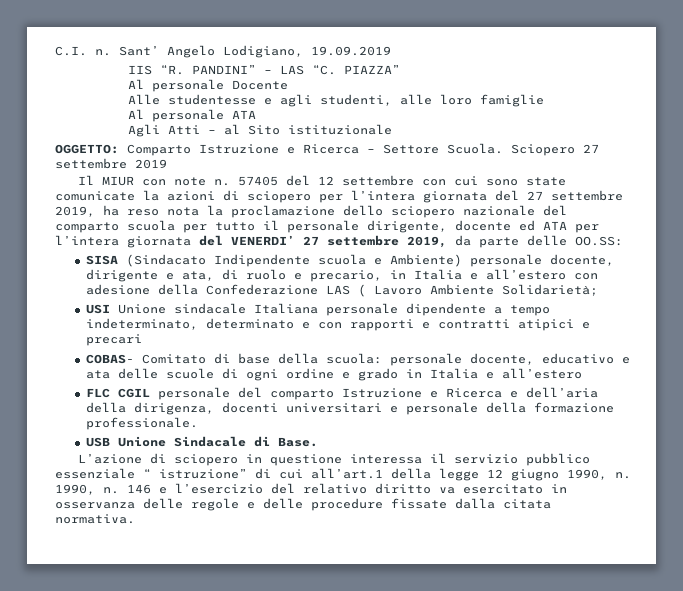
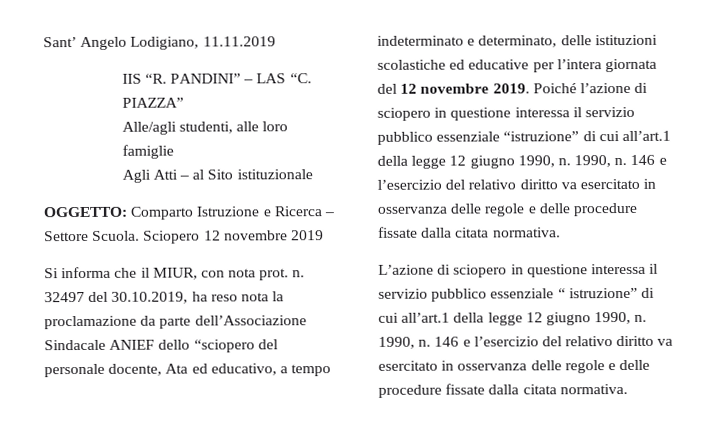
- C.I. n. Sant’ Angelo Lodigiano, 19.09.2019
+ Sant’ Angelo Lodigiano, 11.11.2019
- Al personale Docente
- Alle studentesse e agli studenti, alle loro famiglie
+ Alle/agli studenti, alle loro famiglie
- Al personale ATA
- Sciopero 27 settembre 2019
+ Sciopero 12 novembre 2019
- Il MIUR con note n. 57405 del 12 settembre con cui sono state comunicate la azioni di sciopero per l’intera giornata del 27 settembre 2019, ha reso nota la proclamazione dello sciopero nazionale del comparto scuola per tutto il personale dirigente, docente ed ATA per l’intera giornata del VENERDI’ 27 settembre 2019, da parte delle OO.SS:
- SISA (Sindacato Indipendente scuola e Ambiente) personale docente, dirigente e ata, di ruolo e precario, in Italia e all’estero con adesione della Confederazione LAS ( Lavoro Ambiente Solidarietà;
- USI Unione sindacale Italiana personale dipendente a tempo indeterminato, determinato e con rapporti e contratti atipici e precari
- COBAS- Comitato di base della scuola: personale docente, educativo e ata delle scuole di ogni ordine e grado in Italia e all’estero
- FLC CGIL personale del comparto Istruzione e Ricerca e dell’aria della dirigenza, docenti universitari e personale della formazione professionale.
- USB Unione Sindacale di Base.
+ Si informa che il MIUR, con nota prot. n. 32497 del 30.10.2019, ha reso nota la proclamazione da parte dell’Associazione Sindacale ANIEF dello “sciopero del personale docente, Ata ed educativo, a tempo indeterminato e determinato, delle istituzioni scolastiche ed educative per l’intera giornata del 12 novembre 2019. Poiché l’azione di sciopero in questione interessa il servizio pubblico essenziale “istruzione” di cui all’art.1 della legge 12 giugno 1990, n. 1990, n. 146 e l’esercizio del relativo diritto va esercitato in osservanza delle regole e delle procedure fissate dalla citata normativa.

